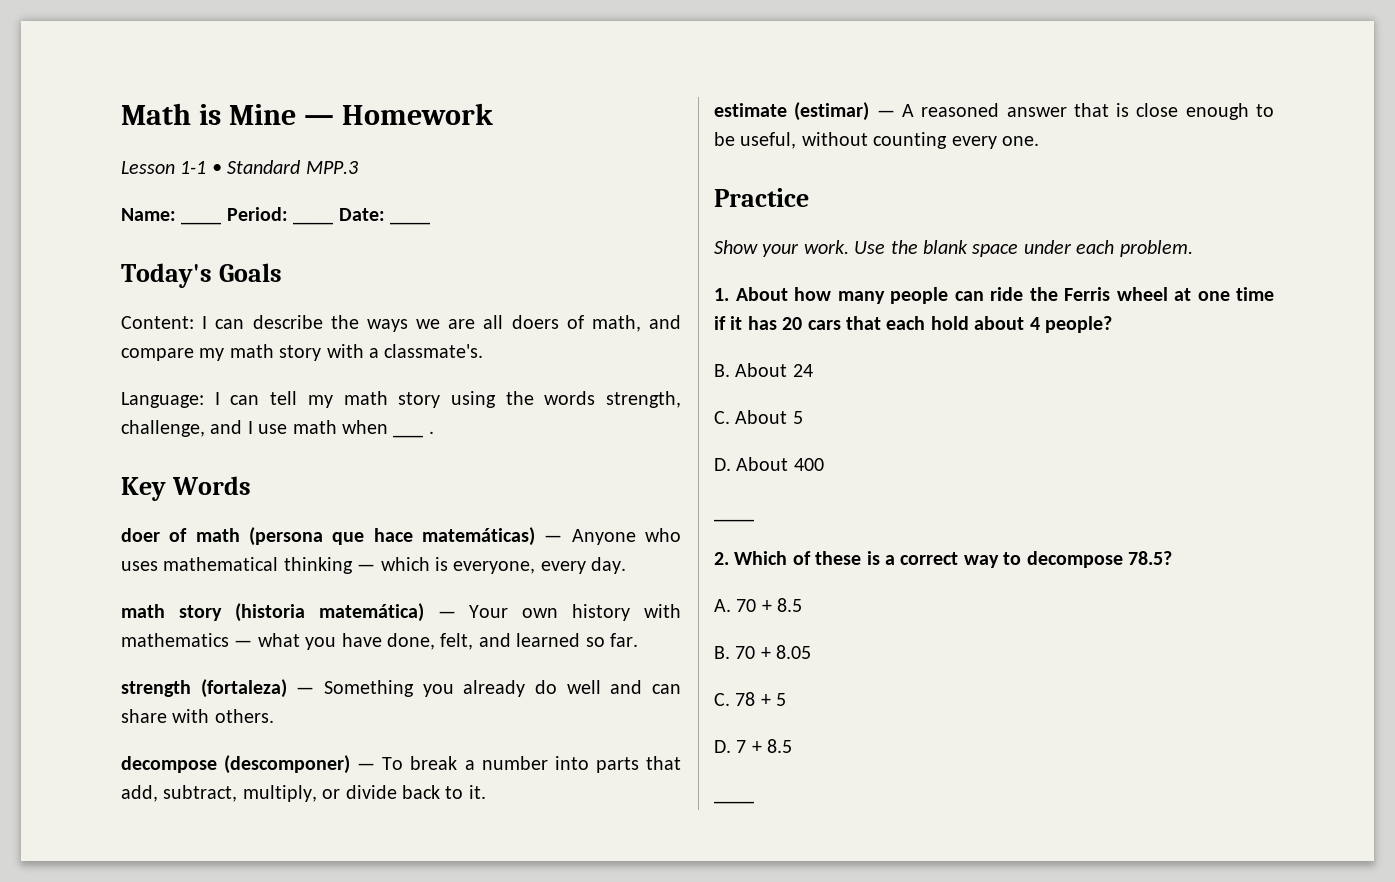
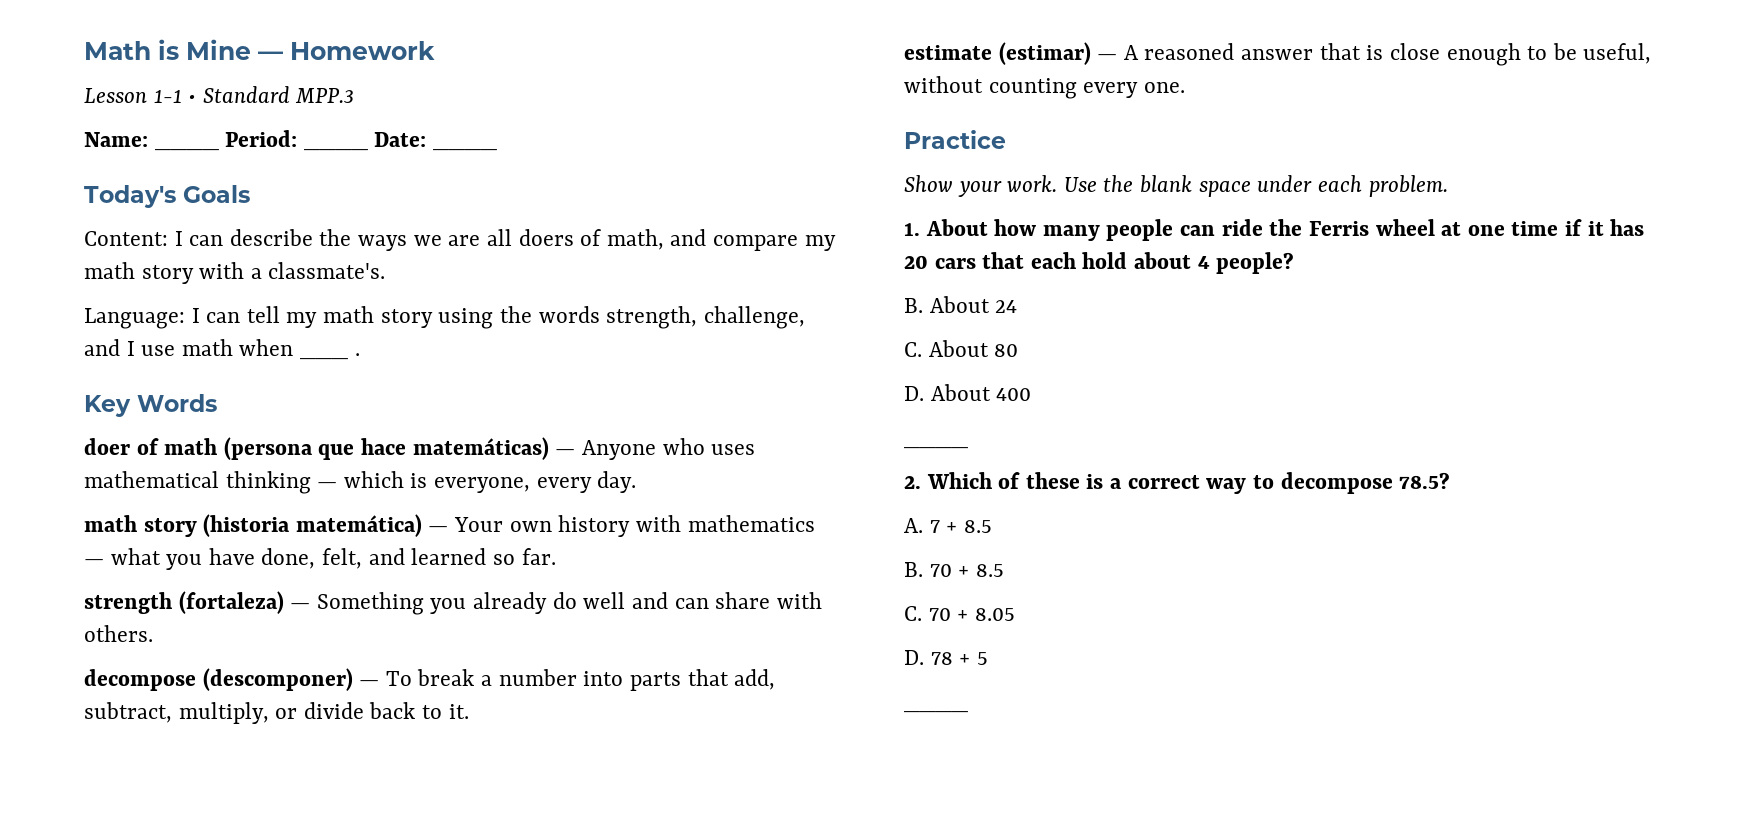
- C. About 5
+ C. About 80
- A. 70 + 8.5
+ A. 7 + 8.5
- B. 70 + 8.05
+ B. 70 + 8.5
+ C. 70 + 8.05
- C. 78 + 5
+ D. 78 + 5
- D. 7 + 8.5

